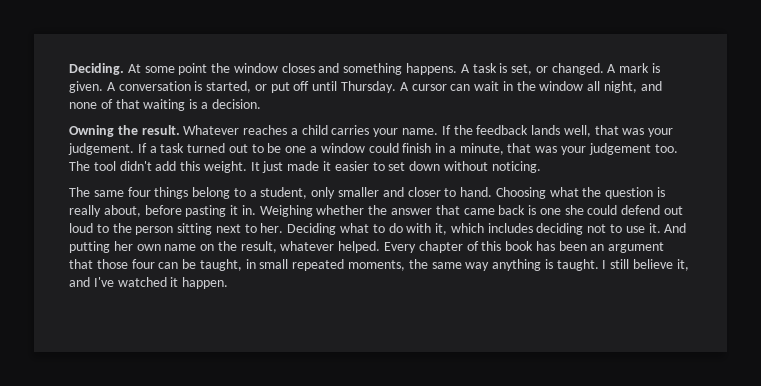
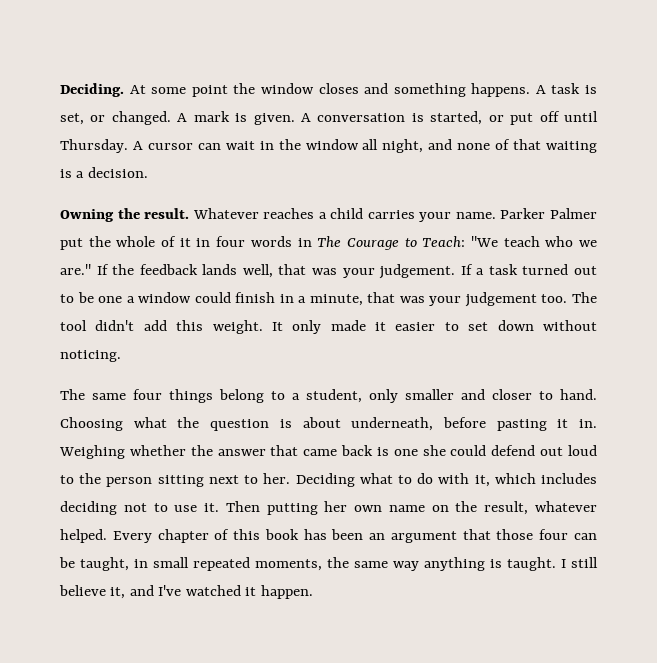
+ Parker Palmer put the whole of it in four words in The Courage to Teach: "We teach who we are."
- It just made it easier to set down without noticing.
+ It only made it easier to set down without noticing.
- Choosing what the question is really about, before pasting it in.
+ Choosing what the question is about underneath, before pasting it in.
- And putting her own name on the result, whatever helped.
+ Then putting her own name on the result, whatever helped.

